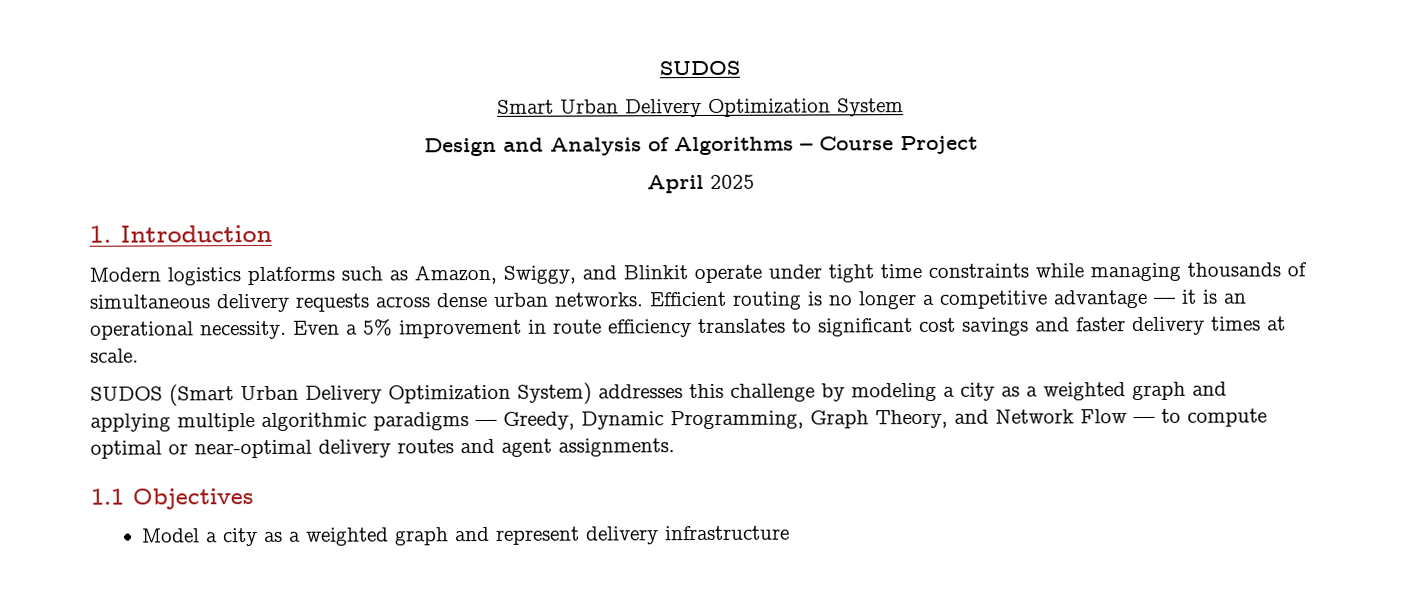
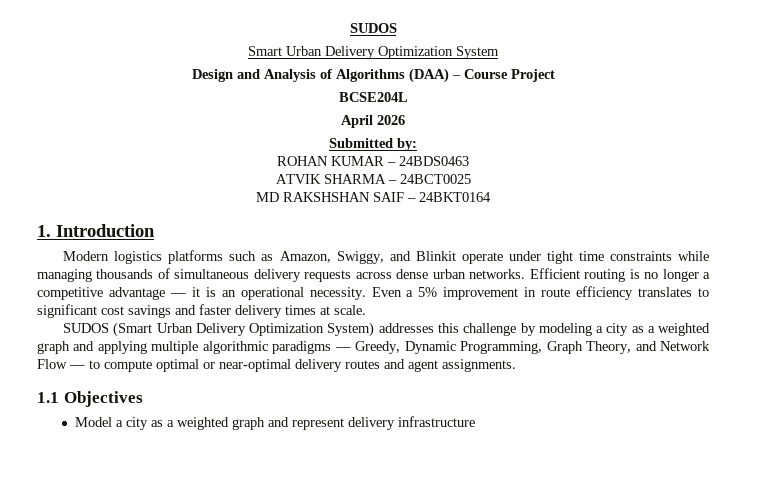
- Design and Analysis of Algorithms – Course Project
+ Design and Analysis of Algorithms (DAA) – Course Project
+ BCSE204L
- April 2025
+ April 2026
+ Submitted by:
+ ROHAN KUMAR – 24BDS0463
+ ATVIK SHARMA – 24BCT0025
+ MD RAKSHSHAN SAIF – 24BKT0164

